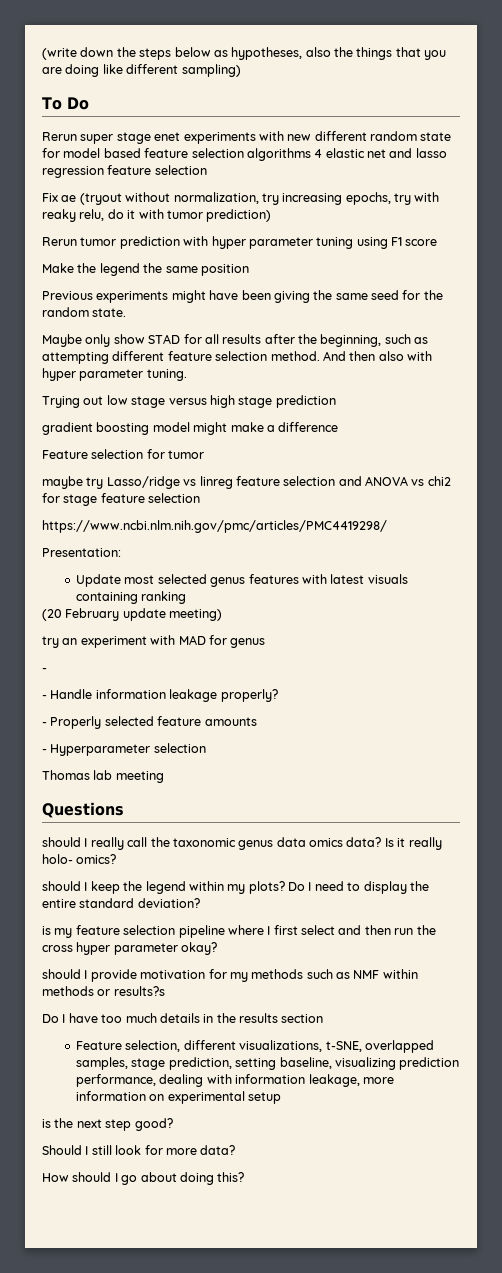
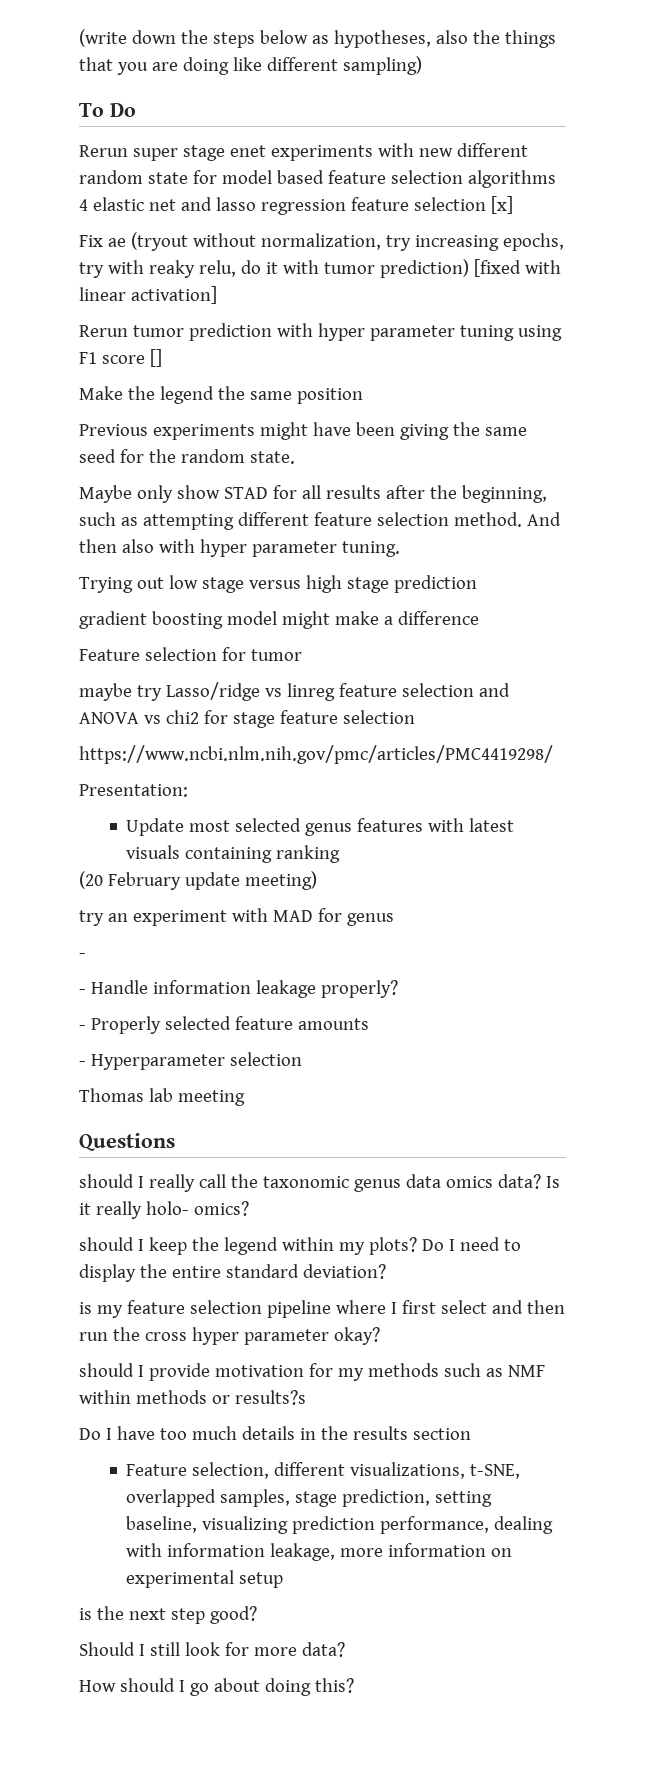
- Rerun super stage enet experiments with new different random state for model based feature selection algorithms 4 elastic net and lasso regression feature selection
+ Rerun super stage enet experiments with new different random state for model based feature selection algorithms 4 elastic net and lasso regression feature selection [x]
- Fix ae (tryout without normalization, try increasing epochs, try with reaky relu, do it with tumor prediction)
+ Fix ae (tryout without normalization, try increasing epochs, try with reaky relu, do it with tumor prediction) [fixed with linear activation]
- Rerun tumor prediction with hyper parameter tuning using F1 score
+ Rerun tumor prediction with hyper parameter tuning using F1 score []

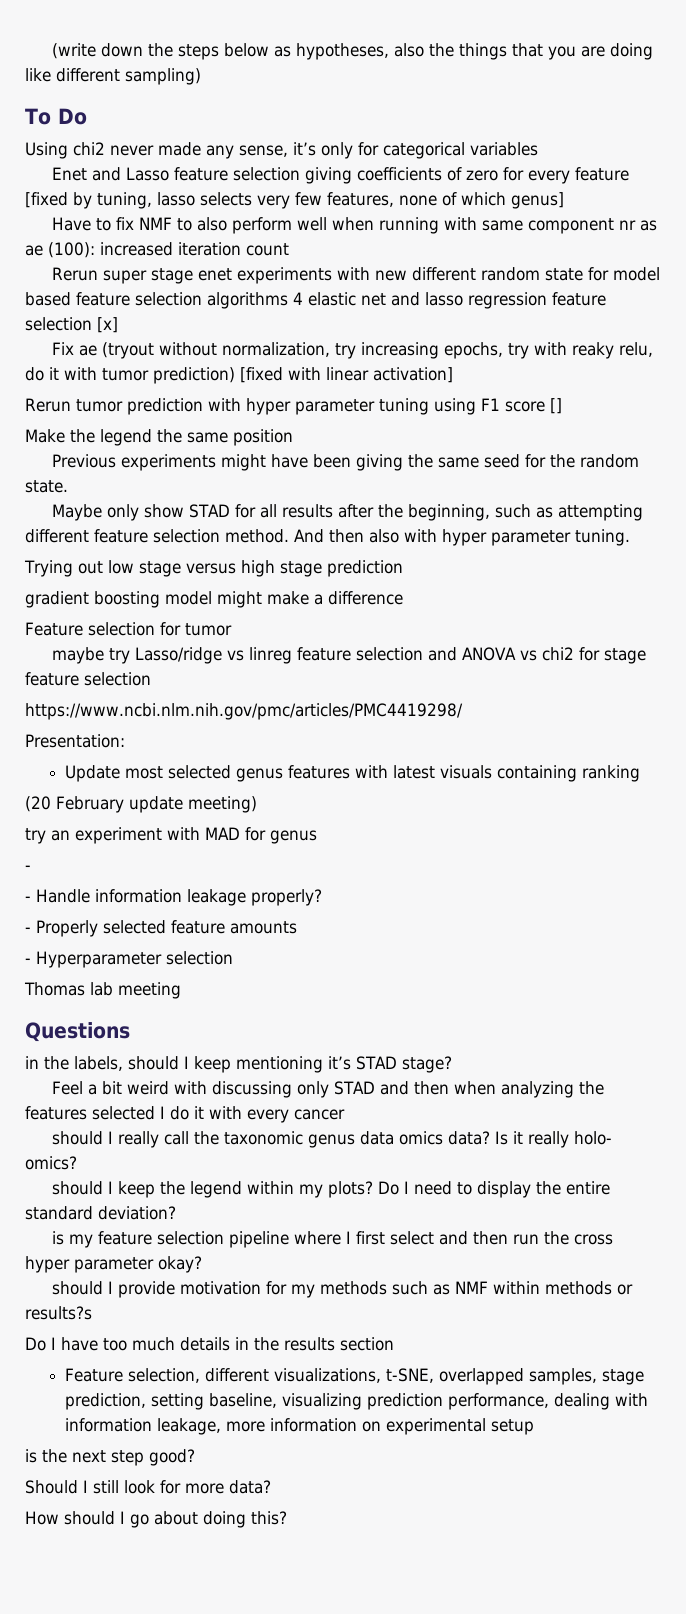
+ Using chi2 never made any sense, it’s only for categorical variables
+ Enet and Lasso feature selection giving coefficients of zero for every feature [fixed by tuning, lasso selects very few features, none of which genus]
+ Have to fix NMF to also perform well when running with same component nr as ae (100): increased iteration count
+ in the labels, should I keep mentioning it’s STAD stage?
+ Feel a bit weird with discussing only STAD and then when analyzing the features selected I do it with every cancer

